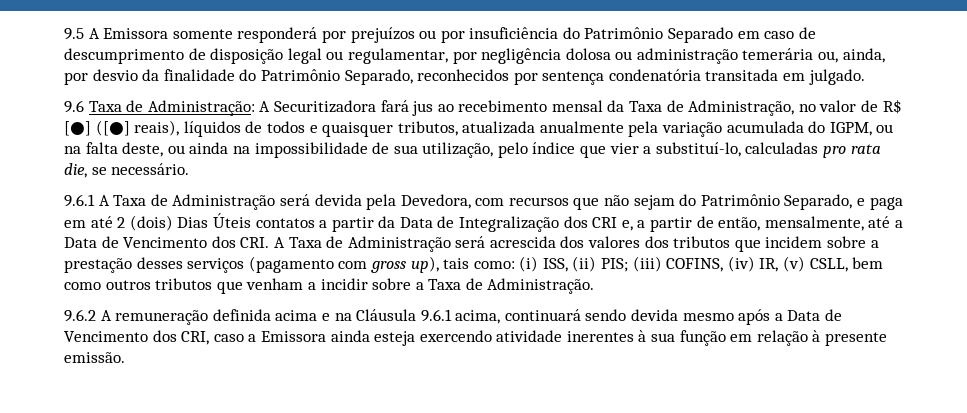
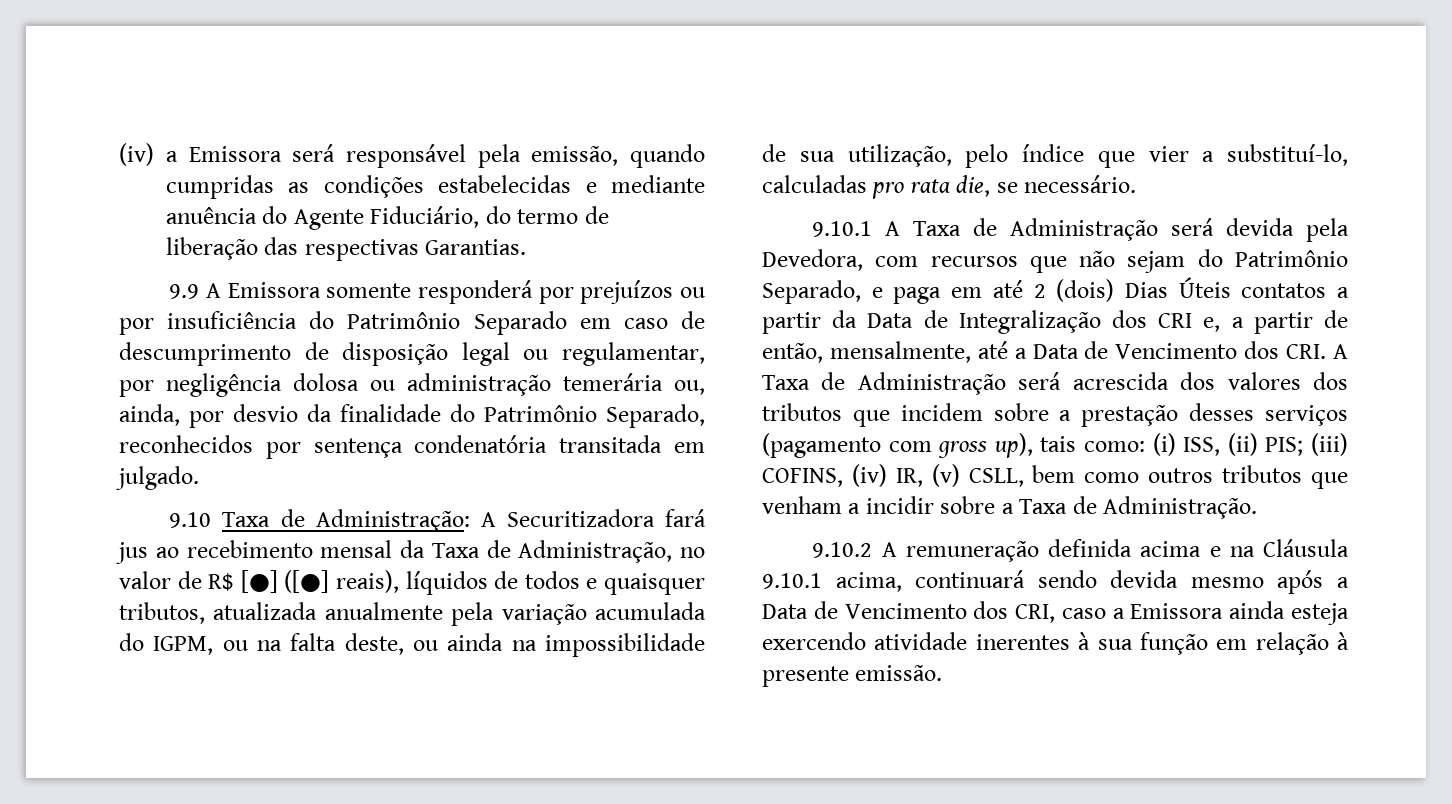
- 9.5 A Emissora somente responderá por prejuízos ou por insuficiência do Patrimônio Separado em caso de descumprimento de disposição legal ou regulamentar, por negligência dolosa ou administração temerária ou, ainda, por desvio da finalidade do Patrimônio Separado, reconhecidos por sentença condenatória transitada em julgado.
+ (iv) a Emissora será responsável pela emissão, quando cumpridas as condições estabelecidas e mediante anuência do Agente Fiduciário, do termo de liberação das respectivas Garantias.
+ 9.9 A Emissora somente responderá por prejuízos ou por insuficiência do Patrimônio Separado em caso de descumprimento de disposição legal ou regulamentar, por negligência dolosa ou administração temerária ou, ainda, por desvio da finalidade do Patrimônio Separado, reconhecidos por sentença condenatória transitada em julgado.
- 9.6 Taxa de Administração: A Securitizadora fará jus ao recebimento mensal da Taxa de Administração, no valor de R$ [●] ([●] reais), líquidos de todos e quaisquer tributos, atualizada anualmente pela variação acumulada do IGPM, ou na falta deste, ou ainda na impossibilidade de sua utilização, pelo índice que vier a substituí-lo, calculadas pro rata die, se necessário.
+ 9.10 Taxa de Administração: A Securitizadora fará jus ao recebimento mensal da Taxa de Administração, no valor de R$ [●] ([●] reais), líquidos de todos e quaisquer tributos, atualizada anualmente pela variação acumulada do IGPM, ou na falta deste, ou ainda na impossibilidade de sua utilização, pelo índice que vier a substituí-lo, calculadas pro rata die, se necessário.
- 9.6.1 A Taxa de Administração será devida pela Devedora, com recursos que não sejam do Patrimônio Separado, e paga em até 2 (dois) Dias Úteis contatos a partir da Data de Integralização dos CRI e, a partir de então, mensalmente, até a Data de Vencimento dos CRI. A Taxa de Administração será acrescida dos valores dos tributos que incidem sobre a prestação desses serviços (pagamento com gross up), tais como:
+ 9.10.1 A Taxa de Administração será devida pela Devedora, com recursos que não sejam do Patrimônio Separado, e paga em até 2 (dois) Dias Úteis contatos a partir da Data de Integralização dos CRI e, a partir de então, mensalmente, até a Data de Vencimento dos CRI. A Taxa de Administração será acrescida dos valores dos tributos que incidem sobre a prestação desses serviços (pagamento com gross up), tais como:
- 9.6.2 A remuneração definida acima e na Cláusula 9.6.1 acima, continuará sendo devida mesmo após a Data de Vencimento dos CRI, caso a Emissora ainda esteja exercendo atividade inerentes à sua função em relação à presente emissão.
+ 9.10.2 A remuneração definida acima e na Cláusula 9.10.1 acima, continuará sendo devida mesmo após a Data de Vencimento dos CRI, caso a Emissora ainda esteja exercendo atividade inerentes à sua função em relação à presente emissão.

